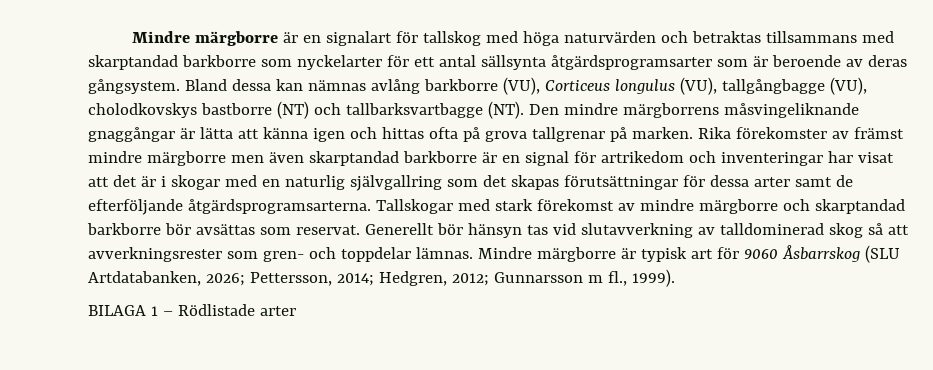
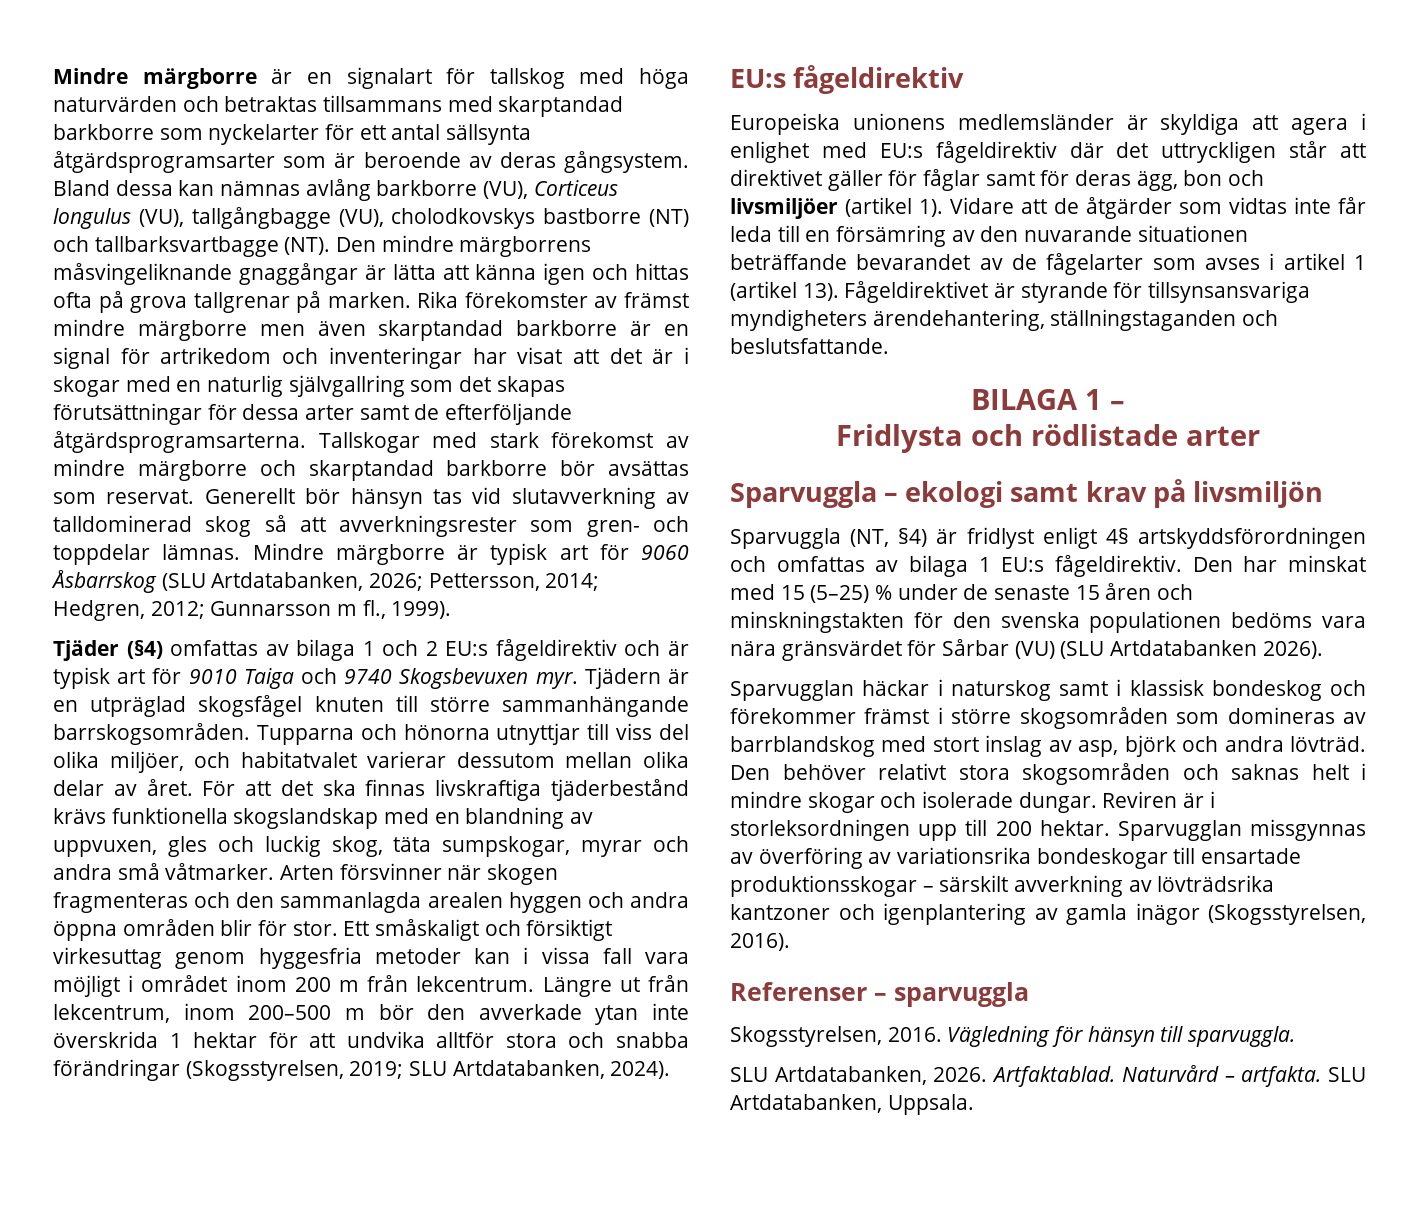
- BILAGA 1 – Rödlistade arter
+ Tjäder (§4) omfattas av bilaga 1 och 2 EU:s fågeldirektiv och är typisk art för 9010 Taiga och 9740 Skogsbevuxen myr. Tjädern är en utpräglad skogsfågel knuten till större sammanhängande barrskogsområden. Tupparna och hönorna utnyttjar till viss del olika miljöer, och habitatvalet varierar dessutom mellan olika delar av året. För att det ska finnas livskraftiga tjäderbestånd krävs funktionella skogslandskap med en blandning av uppvuxen, gles och luckig skog, täta sumpskogar, myrar och andra små våtmarker. Arten försvinner när skogen fragmenteras och den sammanlagda arealen hyggen och andra öppna områden blir för stor. Ett småskaligt och försiktigt virkesuttag genom hyggesfria metoder kan i vissa fall vara möjligt i området inom 200 m från lekcentrum. Längre ut från lekcentrum, inom 200–500 m bör den avverkade ytan inte överskrida 1 hektar för att undvika alltför stora och snabba förändringar (Skogsstyrelsen, 2019; SLU Artdatabanken, 2024).
+ EU:s fågeldirektiv
+ Europeiska unionens medlemsländer är skyldiga att agera i enlighet med EU:s fågeldirektiv där det uttryckligen står att direktivet gäller för fåglar samt för deras ägg, bon och livsmiljöer (artikel 1). Vidare att de åtgärder som vidtas inte får leda till en försämring av den nuvarande situationen beträffande bevarandet av de fågelarter som avses i artikel 1 (artikel 13). Fågeldirektivet är styrande för tillsynsansvariga myndigheters ärendehantering, ställningstaganden och beslutsfattande.
+ BILAGA 1 –
+ Fridlysta och rödlistade arter
+ Sparvuggla – ekologi samt krav på livsmiljön
+ Sparvuggla (NT, §4) är fridlyst enligt 4§ artskyddsförordningen och omfattas av bilaga 1 EU:s fågeldirektiv. Den har minskat med 15 (5–25) % under de senaste 15 åren och minskningstakten för den svenska populationen bedöms vara nära gränsvärdet för Sårbar (VU) (SLU Artdatabanken 2026).
+ Sparvugglan häckar i naturskog samt i klassisk bondeskog och förekommer främst i större skogsområden som domineras av barrblandskog med stort inslag av asp, björk och andra lövträd. Den behöver relativt stora skogsområden och saknas helt i mindre skogar och isolerade dungar. Reviren är i storleksordningen upp till 200 hektar. Sparvugglan missgynnas av överföring av variationsrika bondeskogar till ensartade produktionsskogar – särskilt avverkning av lövträdsrika kantzoner och igenplantering av gamla inägor (Skogsstyrelsen, 2016).
+ Referenser – sparvuggla
+ Skogsstyrelsen, 2016. Vägledning för hänsyn till sparvuggla.
+ SLU Artdatabanken, 2026. Artfaktablad. Naturvård – artfakta. SLU Artdatabanken, Uppsala.

